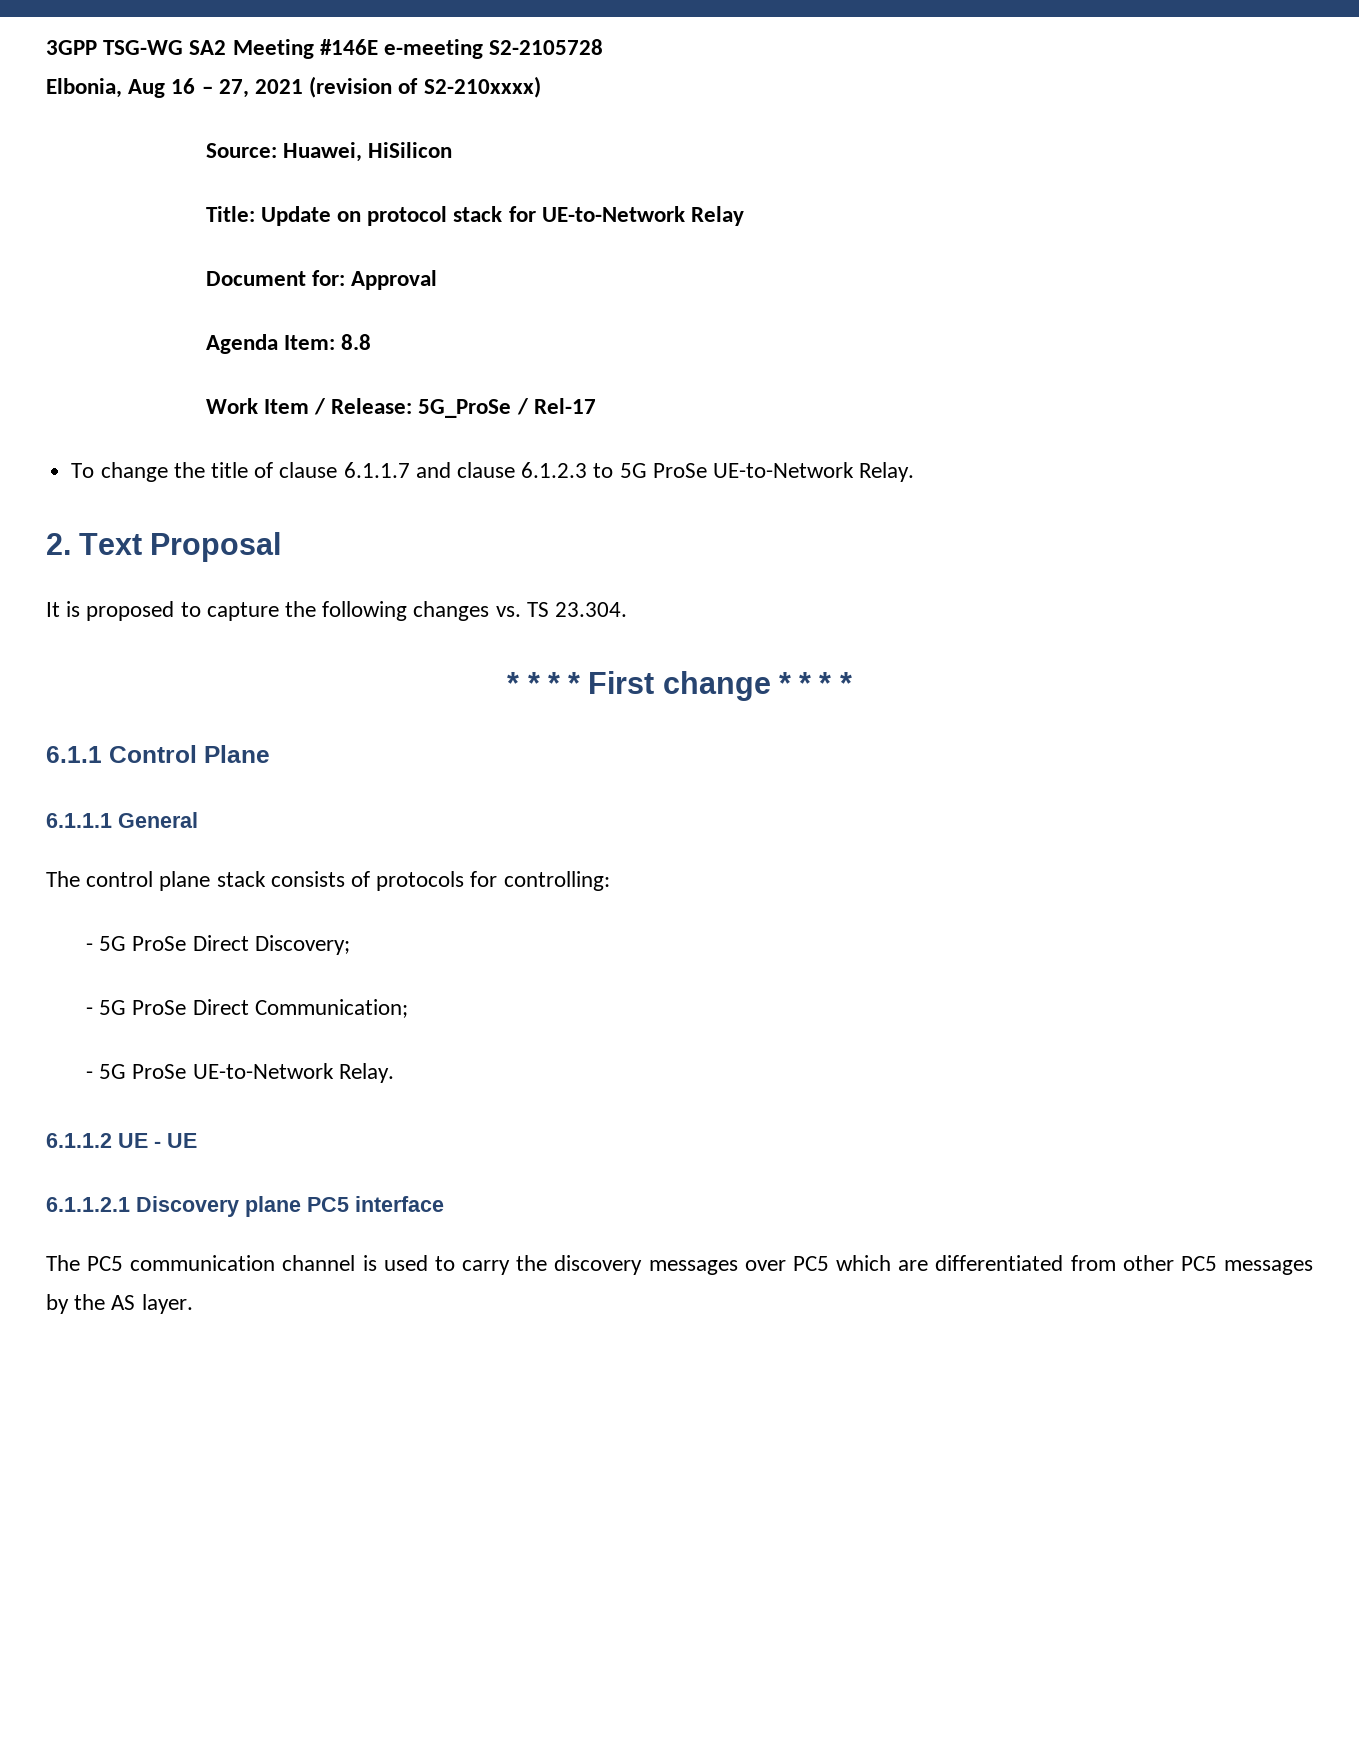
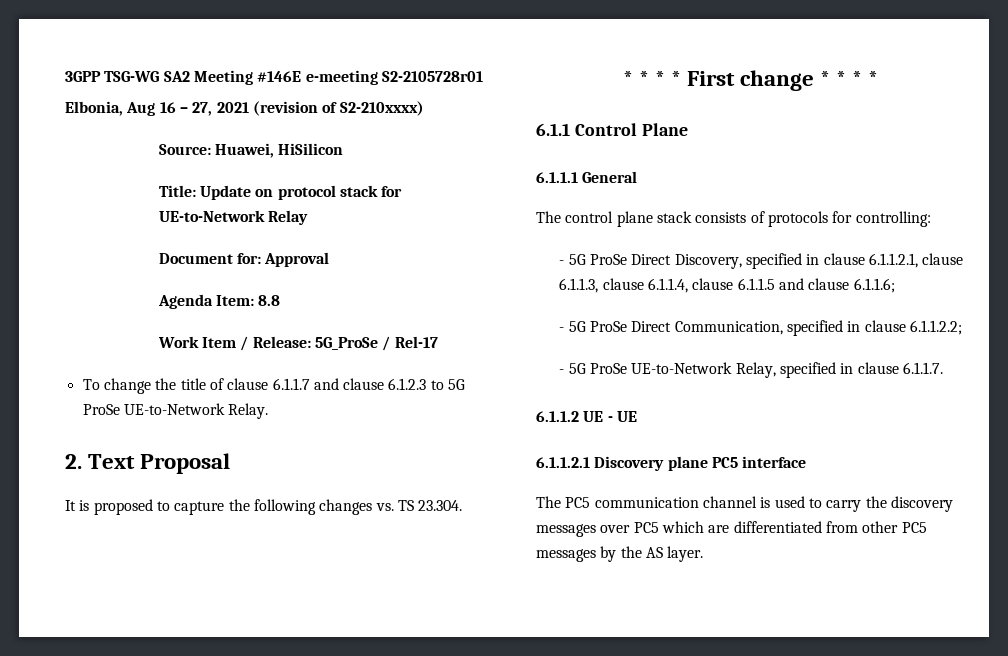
- 3GPP TSG-WG SA2 Meeting #146E e-meeting S2-2105728
+ 3GPP TSG-WG SA2 Meeting #146E e-meeting S2-2105728r01
- - 5G ProSe Direct Discovery;
- - 5G ProSe Direct Communication;
+ - 5G ProSe Direct Discovery, specified in clause 6.1.1.2.1, clause 6.1.1.3, clause 6.1.1.4, clause 6.1.1.5 and clause 6.1.1.6;
+ - 5G ProSe Direct Communication, specified in clause 6.1.1.2.2;
- - 5G ProSe UE-to-Network Relay.
+ - 5G ProSe UE-to-Network Relay, specified in clause 6.1.1.7.

